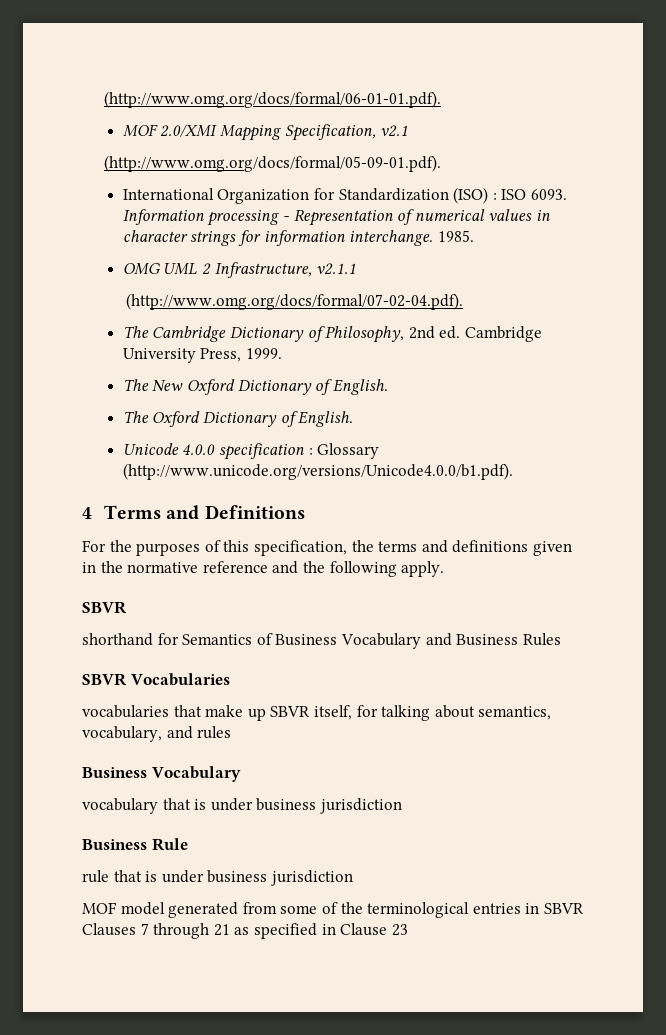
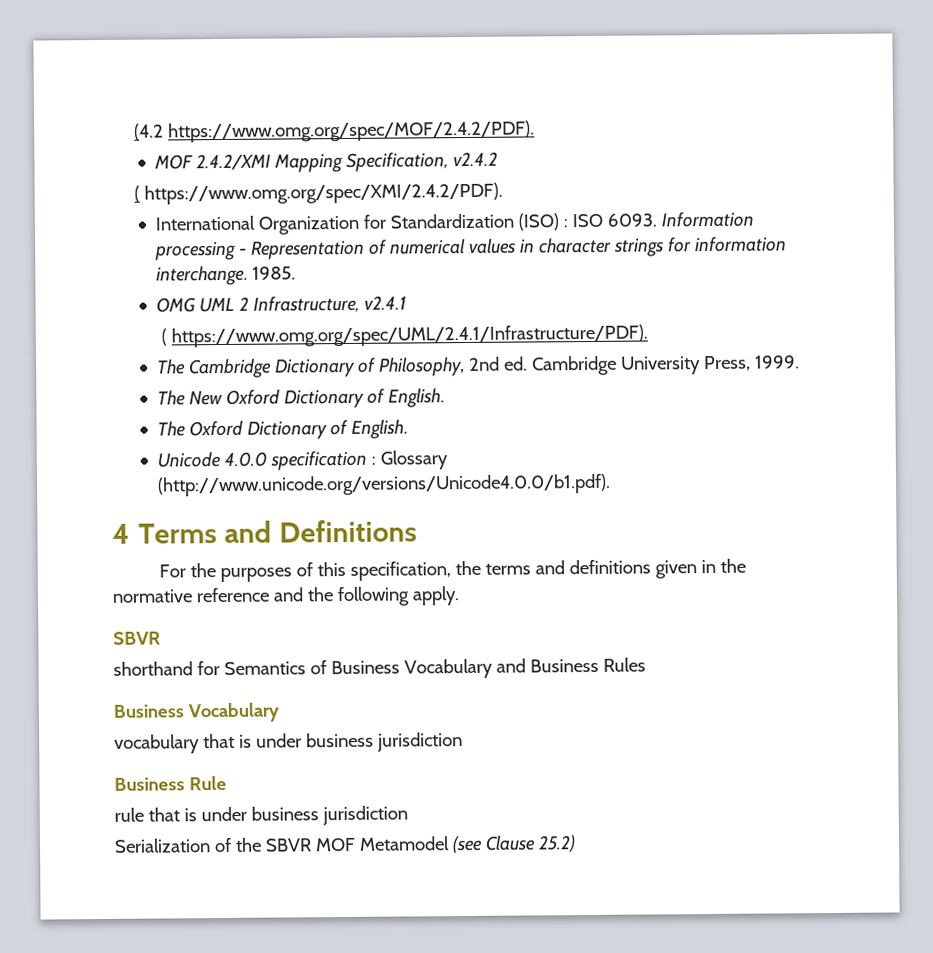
- (http://www.omg.org/docs/formal/06-01-01.pdf).
- MOF 2.0/XMI Mapping Specification, v2.1
- (http://www.omg.org/docs/formal/05-09-01.pdf).
+ (4.2 https://www.omg.org/spec/MOF/2.4.2/PDF).
+ MOF 2.4.2/XMI Mapping Specification, v2.4.2
+ ( https://www.omg.org/spec/XMI/2.4.2/PDF).
- OMG UML 2 Infrastructure, v2.1.1
- (http://www.omg.org/docs/formal/07-02-04.pdf).
+ OMG UML 2 Infrastructure, v2.4.1
+ ( https://www.omg.org/spec/UML/2.4.1/Infrastructure/PDF).
- SBVR Vocabularies
- vocabularies that make up SBVR itself, for talking about semantics, vocabulary, and rules
- MOF model generated from some of the terminological entries in SBVR Clauses 7 through 21 as specified in Clause 23
+ Serialization of the SBVR MOF Metamodel (see Clause 25.2)

